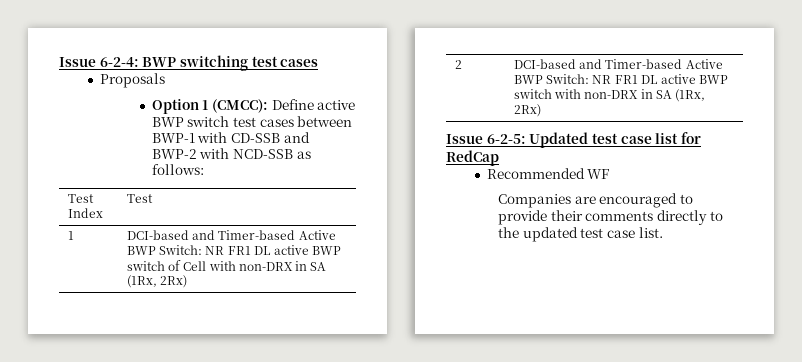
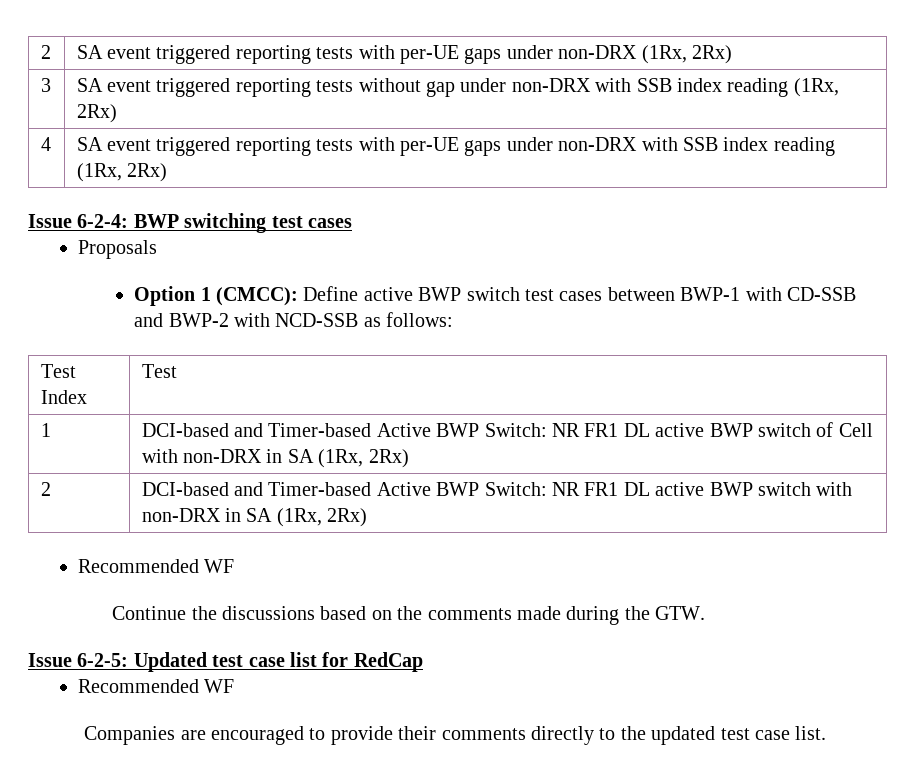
+ 2 | SA event triggered reporting tests with per-UE gaps under non-DRX (1Rx, 2Rx)
+ 3 | SA event triggered reporting tests without gap under non-DRX with SSB index reading (1Rx, 2Rx)
+ 4 | SA event triggered reporting tests with per-UE gaps under non-DRX with SSB index reading (1Rx, 2Rx)
  2 | DCI-based and Timer-based Active BWP Switch: NR FR1 DL active BWP switch with non-DRX in SA (1Rx, 2Rx)
+ Recommended WF
+ Continue the discussions based on the comments made during the GTW.

